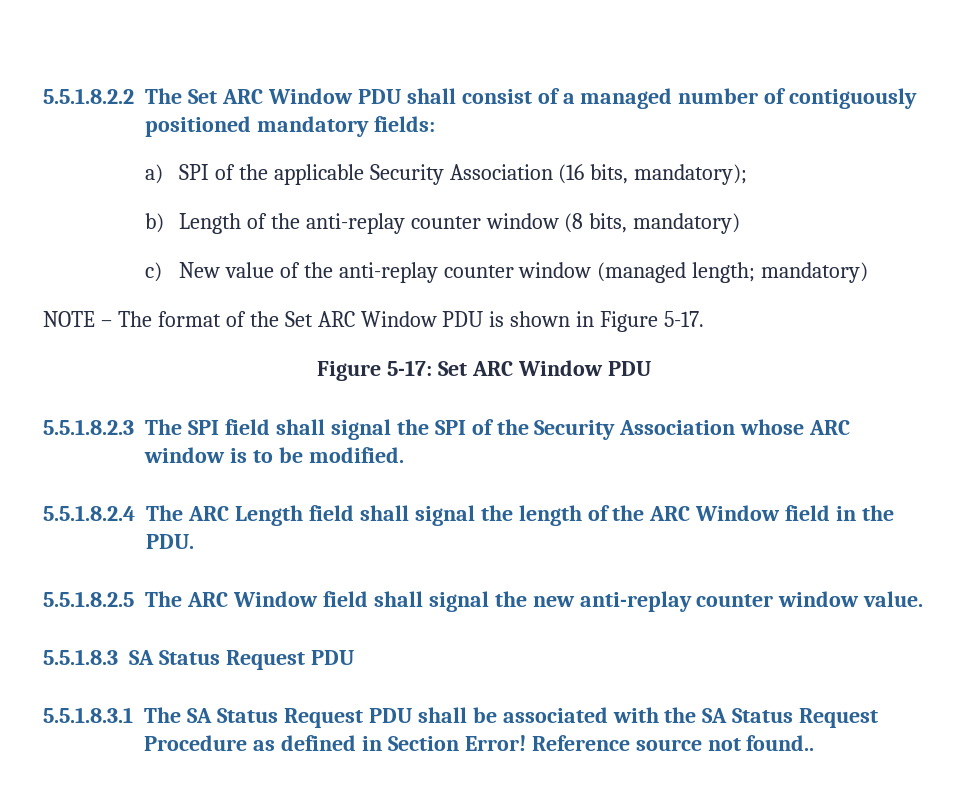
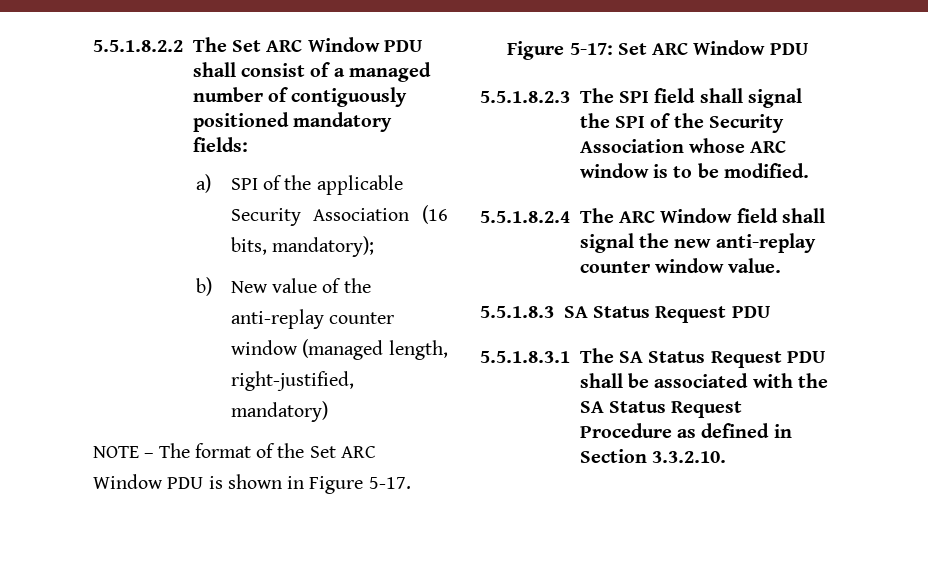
- b) Length of the anti-replay counter window (8 bits, mandatory)
- c) New value of the anti-replay counter window (managed length; mandatory)
+ b) New value of the anti-replay counter window (managed length, right-justified, mandatory)
- 5.5.1.8.2.4 The ARC Length field shall signal the length of the ARC Window field in the PDU.
- 5.5.1.8.2.5 The ARC Window field shall signal the new anti-replay counter window value.
+ 5.5.1.8.2.4 The ARC Window field shall signal the new anti-replay counter window value.
- 5.5.1.8.3.1 The SA Status Request PDU shall be associated with the SA Status Request Procedure as defined in Section Error! Reference source not found..
+ 5.5.1.8.3.1 The SA Status Request PDU shall be associated with the SA Status Request Procedure as defined in Section 3.3.2.10.

